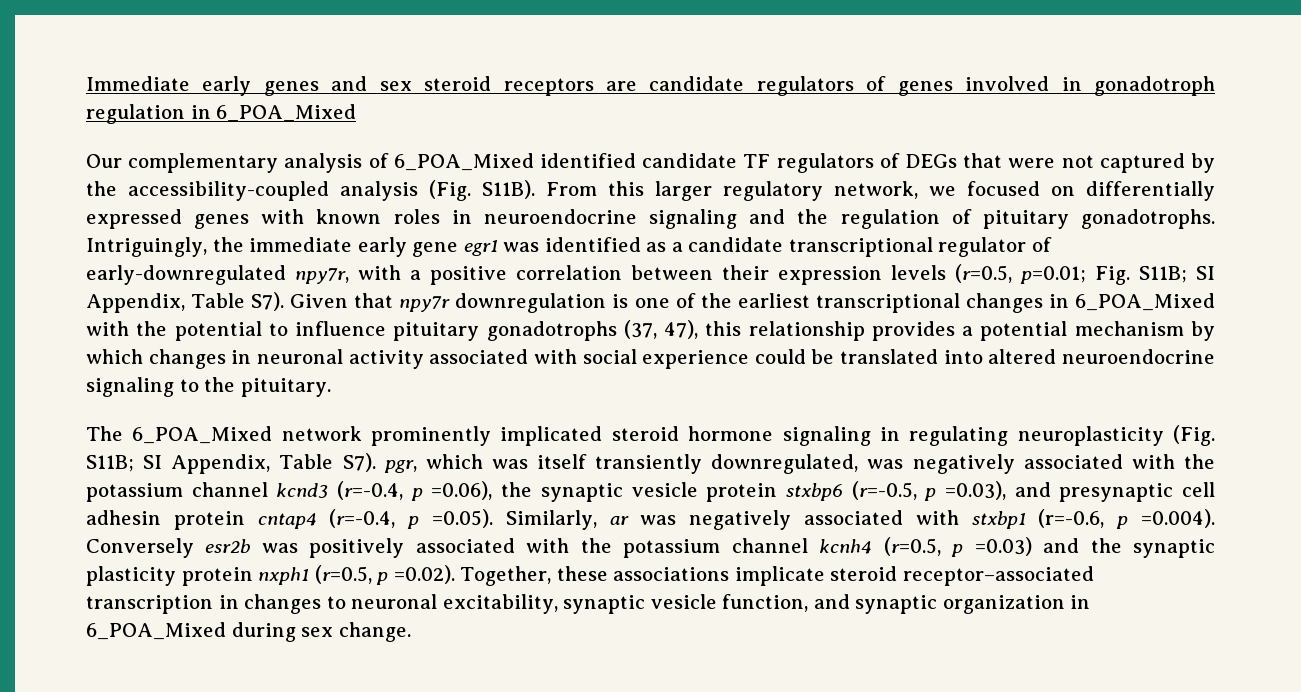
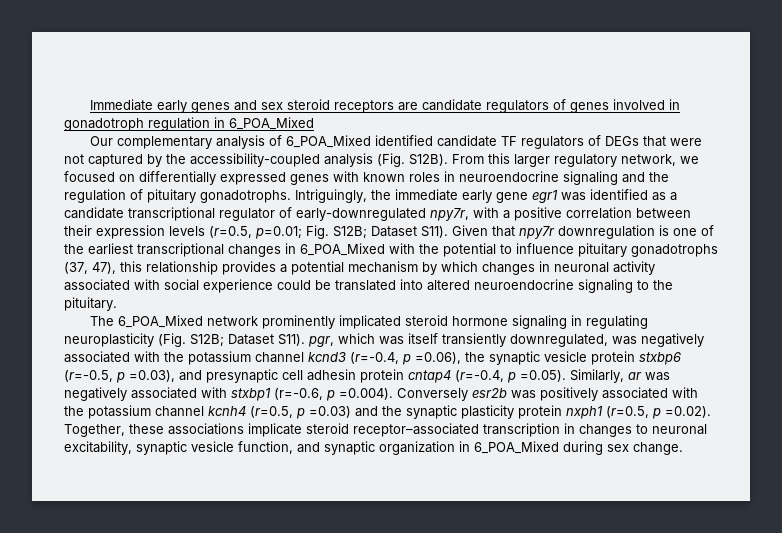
- Our complementary analysis of 6_POA_Mixed identified candidate TF regulators of DEGs that were not captured by the accessibility-coupled analysis (Fig. S11B).
+ Our complementary analysis of 6_POA_Mixed identified candidate TF regulators of DEGs that were not captured by the accessibility-coupled analysis (Fig. S12B).
- Fig. S11B; SI Appendix, Table S7). Given that npy7r downregulation is one of the earliest transcriptional changes in 6_POA_Mixed with the potential to influence pituitary gonadotrophs (37, 47), this relationship provides a potential mechanism by which changes in neuronal activity associated with social experience could be translated into altered neuroendocrine signaling to the pituitary.
+ Fig. S12B; Dataset S11). Given that npy7r downregulation is one of the earliest transcriptional changes in 6_POA_Mixed with the potential to influence pituitary gonadotrophs (37, 47), this relationship provides a potential mechanism by which changes in neuronal activity associated with social experience could be translated into altered neuroendocrine signaling to the pituitary.
- The 6_POA_Mixed network prominently implicated steroid hormone signaling in regulating neuroplasticity (Fig. S11B; SI Appendix, Table S7). pgr, which was itself transiently downregulated, was negatively associated with the potassium channel kcnd3 (r=-0.4, p =0.06), the synaptic vesicle protein stxbp6 (r=-0.5, p =0.03), and presynaptic cell adhesin protein cntap4 (r=-0.4, p =0.05). Similarly, ar was negatively associated with stxbp1 (r=-0.6, p =0.004). Conversely esr2b was positively associated with the potassium channel kcnh4 (r=0.5, p =0.03) and the synaptic plasticity protein nxph1 (r=0.5, p =0.02). Together, these associations implicate steroid receptor–associated transcription in changes to neuronal excitability, synaptic vesicle function, and synaptic organization in 6_POA_Mixed during sex change.
+ The 6_POA_Mixed network prominently implicated steroid hormone signaling in regulating neuroplasticity (Fig. S12B; Dataset S11). pgr, which was itself transiently downregulated, was negatively associated with the potassium channel kcnd3 (r=-0.4, p =0.06), the synaptic vesicle protein stxbp6 (r=-0.5, p =0.03), and presynaptic cell adhesin protein cntap4 (r=-0.4, p =0.05). Similarly, ar was negatively associated with stxbp1 (r=-0.6, p =0.004). Conversely esr2b was positively associated with the potassium channel kcnh4 (r=0.5, p =0.03) and the synaptic plasticity protein nxph1 (r=0.5, p =0.02). Together, these associations implicate steroid receptor–associated transcription in changes to neuronal excitability, synaptic vesicle function, and synaptic organization in 6_POA_Mixed during sex change.

